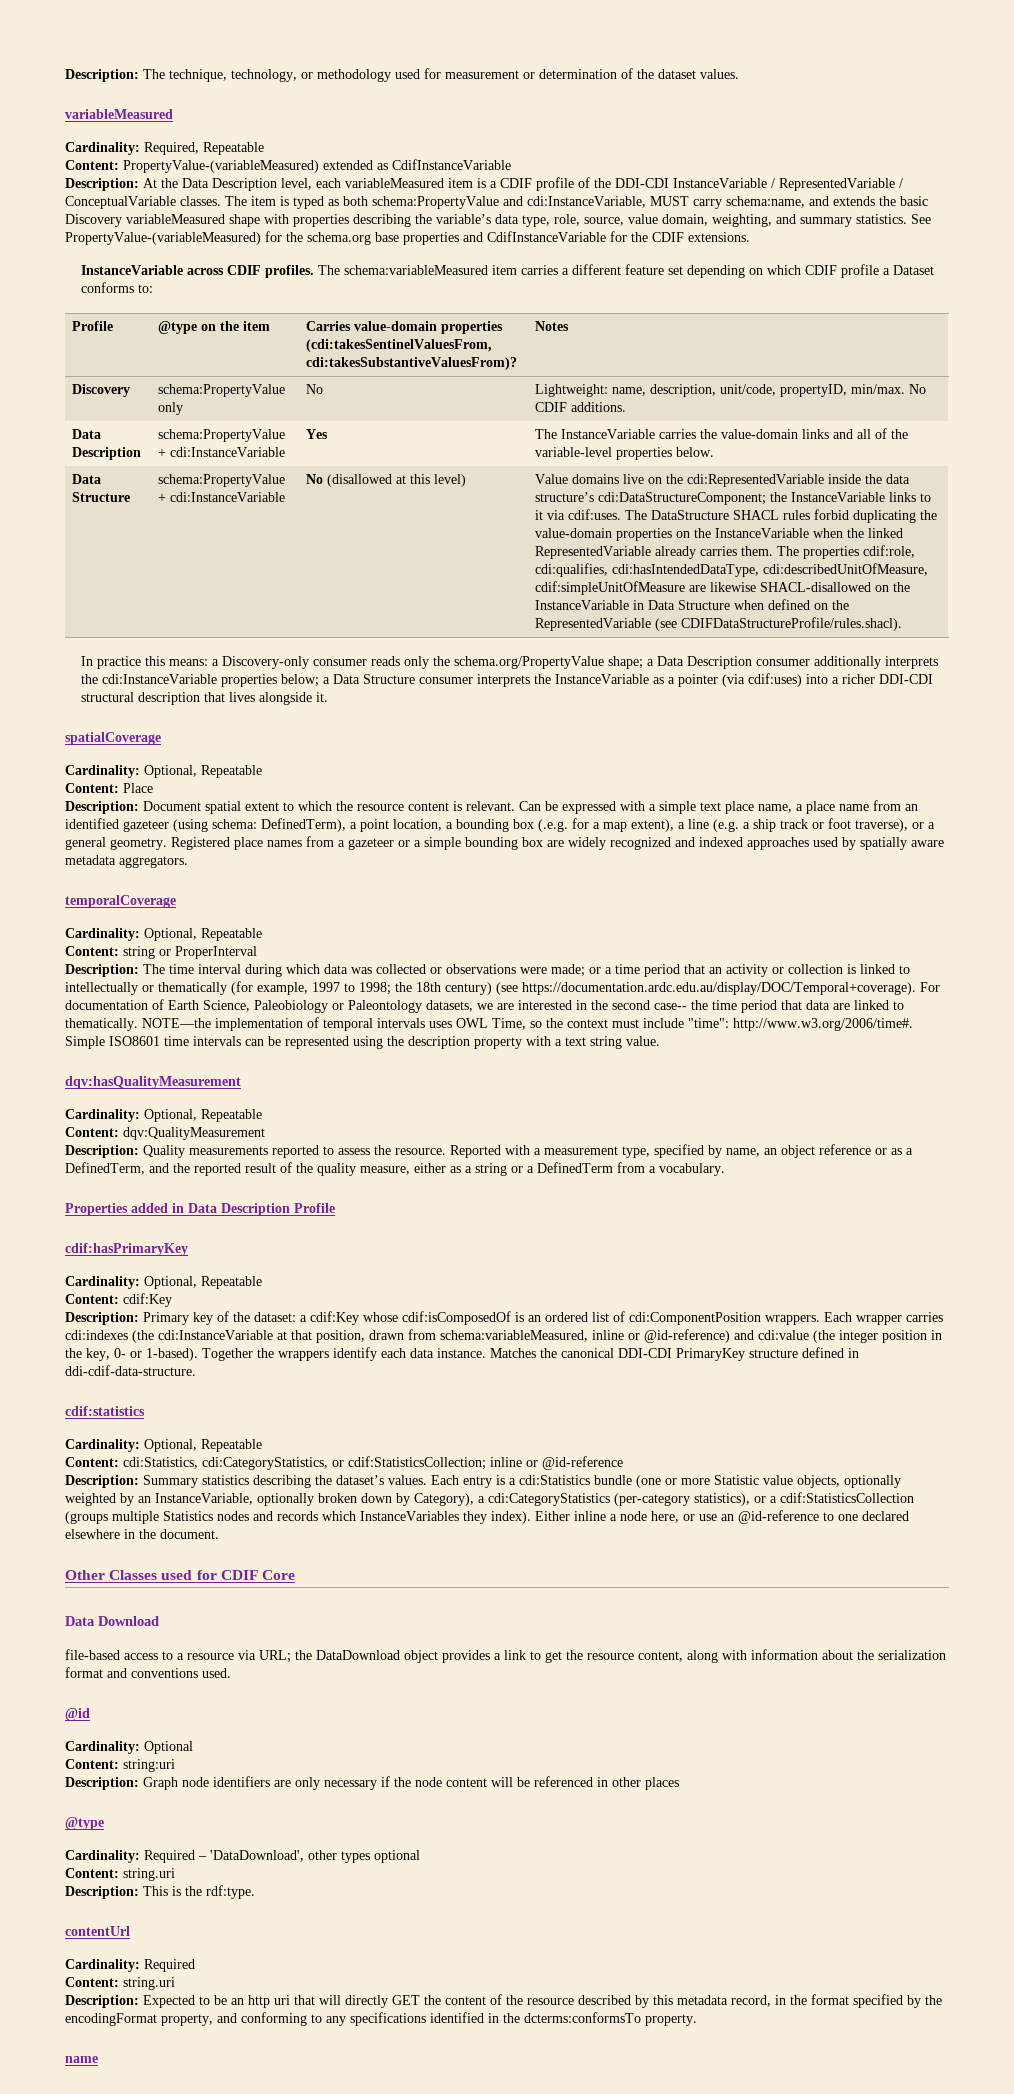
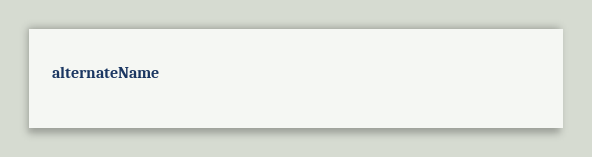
- Description: The technique, technology, or methodology used for measurement or determination of the dataset values.
- variableMeasured
- Cardinality: Required, Repeatable
- Content: PropertyValue-(variableMeasured) extended as CdifInstanceVariable
- Description: At the Data Description level, each variableMeasured item is a CDIF profile of the DDI-CDI InstanceVariable / RepresentedVariable / ConceptualVariable classes. The item is typed as both schema:PropertyValue and cdi:InstanceVariable, MUST carry schema:name, and extends the basic Discovery variableMeasured shape with properties describing the variable’s data type, role, source, value domain, weighting, and summary statistics. See PropertyValue-(variableMeasured) for the schema.org base properties and CdifInstanceVariable for the CDIF extensions.
- InstanceVariable across CDIF profiles. The schema:variableMeasured item carries a different feature set depending on which CDIF profile a Dataset conforms to:
- Profile | @type on the item | Carries value-domain properties (cdi:takesSentinelValuesFrom, cdi:takesSubstantiveValuesFrom)? | Notes
- Discovery | schema:PropertyValue only | No | Lightweight: name, description, unit/code, propertyID, min/max. No CDIF additions.
- Data Description | schema:PropertyValue + cdi:InstanceVariable | Yes | The InstanceVariable carries the value-domain links and all of the variable-level properties below.
- Data Structure | schema:PropertyValue + cdi:InstanceVariable | No (disallowed at this level) | Value domains live on the cdi:RepresentedVariable inside the data structure’s cdi:DataStructureComponent; the InstanceVariable links to it via cdif:uses. The DataStructure SHACL rules forbid duplicating the value-domain properties on the InstanceVariable when the linked RepresentedVariable already carries them. The properties cdif:role, cdi:qualifies, cdi:hasIntendedDataType, cdi:describedUnitOfMeasure, cdif:simpleUnitOfMeasure are likewise SHACL-disallowed on the InstanceVariable in Data Structure when defined on the RepresentedVariable (see CDIFDataStructureProfile/rules.shacl).
- In practice this means: a Discovery-only consumer reads only the schema.org/PropertyValue shape; a Data Description consumer additionally interprets the cdi:InstanceVariable properties below; a Data Structure consumer interprets the InstanceVariable as a pointer (via cdif:uses) into a richer DDI-CDI structural description that lives alongside it.
- spatialCoverage
- Cardinality: Optional, Repeatable
- Content: Place
- Description: Document spatial extent to which the resource content is relevant. Can be expressed with a simple text place name, a place name from an identified gazeteer (using schema: DefinedTerm), a point location, a bounding box (.e.g. for a map extent), a line (e.g. a ship track or foot traverse), or a general geometry. Registered place names from a gazeteer or a simple bounding box are widely recognized and indexed approaches used by spatially aware metadata aggregators.
- temporalCoverage
- Cardinality: Optional, Repeatable
- Content: string or ProperInterval
- Description: The time interval during which data was collected or observations were made; or a time period that an activity or collection is linked to intellectually or thematically (for example, 1997 to 1998; the 18th century) (see https://documentation.ardc.edu.au/display/DOC/Temporal+coverage). For documentation of Earth Science, Paleobiology or Paleontology datasets, we are interested in the second case-- the time period that data are linked to thematically. NOTE—the implementation of temporal intervals uses OWL Time, so the context must include "time": http://www.w3.org/2006/time#. Simple ISO8601 time intervals can be represented using the description property with a text string value.
- dqv:hasQualityMeasurement
- Cardinality: Optional, Repeatable
- Content: dqv:QualityMeasurement
- Description: Quality measurements reported to assess the resource. Reported with a measurement type, specified by name, an object reference or as a DefinedTerm, and the reported result of the quality measure, either as a string or a DefinedTerm from a vocabulary.
- Properties added in Data Description Profile
- cdif:hasPrimaryKey
- Cardinality: Optional, Repeatable
- Content: cdif:Key
- Description: Primary key of the dataset: a cdif:Key whose cdif:isComposedOf is an ordered list of cdi:ComponentPosition wrappers. Each wrapper carries cdi:indexes (the cdi:InstanceVariable at that position, drawn from schema:variableMeasured, inline or @id-reference) and cdi:value (the integer position in the key, 0- or 1-based). Together the wrappers identify each data instance. Matches the canonical DDI-CDI PrimaryKey structure defined in ddi-cdif-data-structure.
- cdif:statistics
- Cardinality: Optional, Repeatable
- Content: cdi:Statistics, cdi:CategoryStatistics, or cdif:StatisticsCollection; inline or @id-reference
- Description: Summary statistics describing the dataset’s values. Each entry is a cdi:Statistics bundle (one or more Statistic value objects, optionally weighted by an InstanceVariable, optionally broken down by Category), a cdi:CategoryStatistics (per-category statistics), or a cdif:StatisticsCollection (groups multiple Statistics nodes and records which InstanceVariables they index). Either inline a node here, or use an @id-reference to one declared elsewhere in the document.
- Other Classes used for CDIF Core
- Data Download
- file-based access to a resource via URL; the DataDownload object provides a link to get the resource content, along with information about the serialization format and conventions used.
- @id
- Cardinality: Optional
- Content: string:uri
- Description: Graph node identifiers are only necessary if the node content will be referenced in other places
- @type
- Cardinality: Required – 'DataDownload', other types optional
- Content: string.uri
- Description: This is the rdf:type.
- contentUrl
- Cardinality: Required
- Content: string.uri
- Description: Expected to be an http uri that will directly GET the content of the resource described by this metadata record, in the format specified by the encodingFormat property, and conforming to any specifications identified in the dcterms:conformsTo property.
- name
+ alternateName

